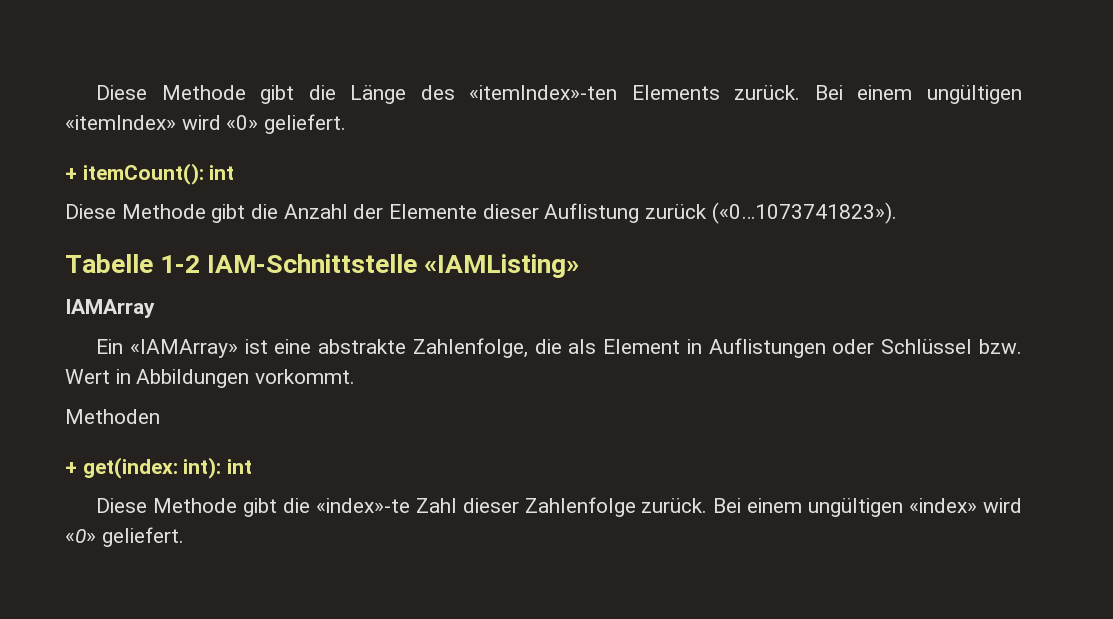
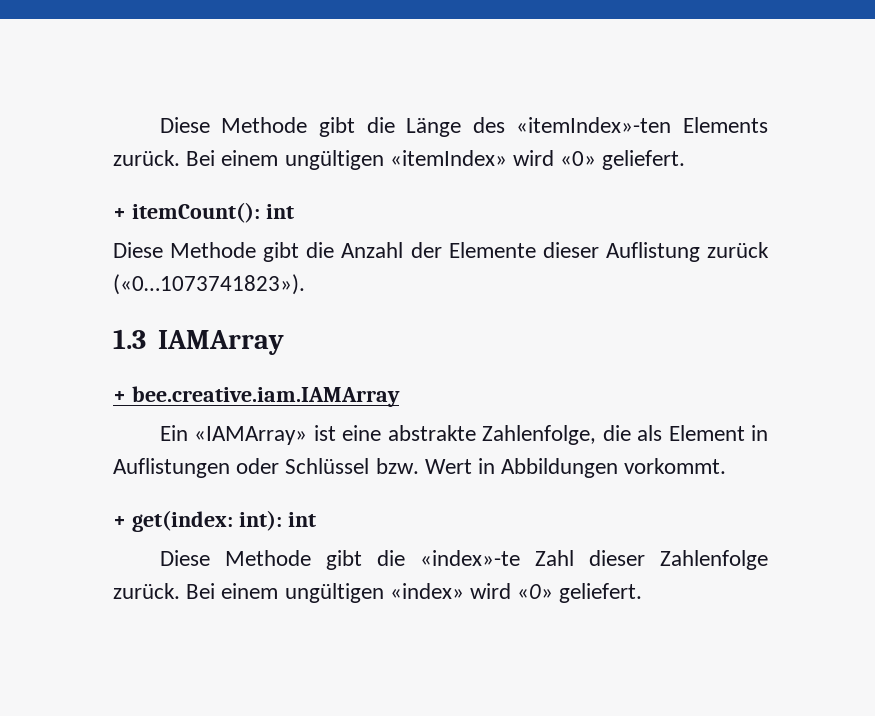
- Tabelle 1-2 IAM-Schnittstelle «IAMListing»
- IAMArray
+ 1.3 IAMArray
+ + bee.creative.iam.IAMArray
- Methoden

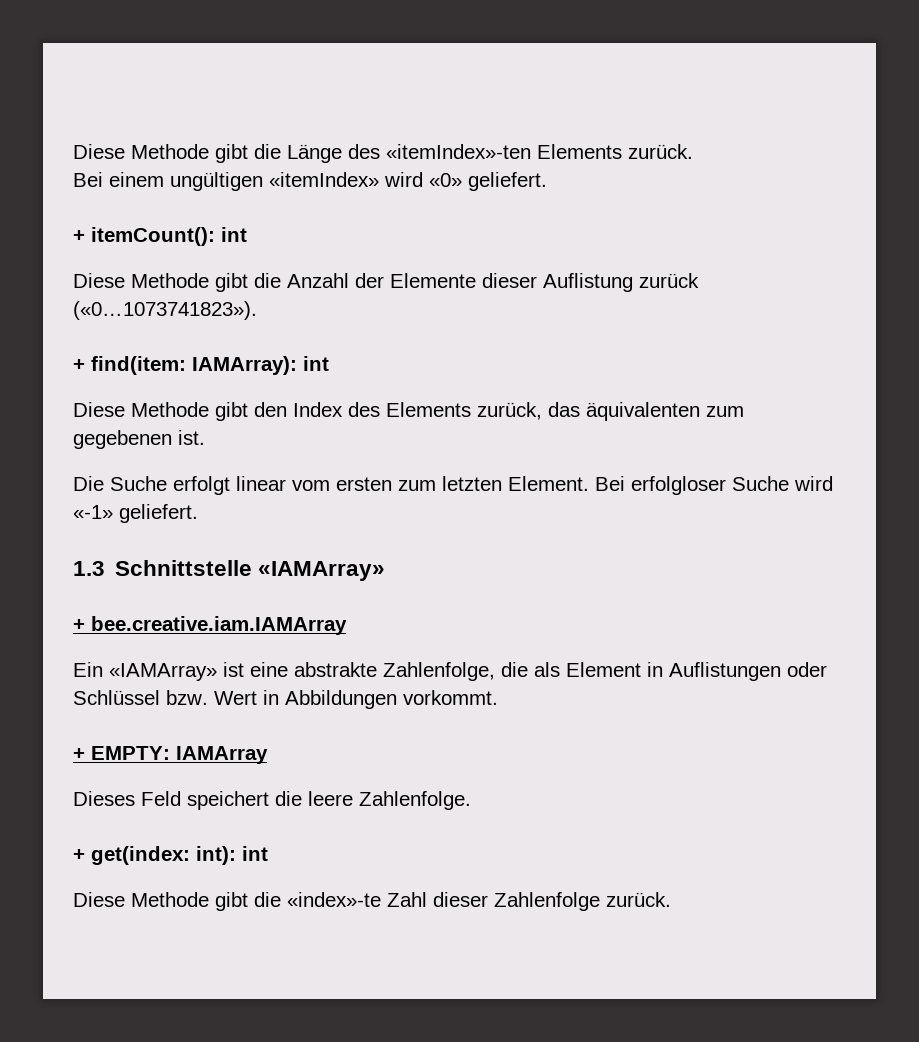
- Diese Methode gibt die Länge des «itemIndex»-ten Elements zurück. Bei einem ungültigen «itemIndex» wird «0» geliefert.
+ Diese Methode gibt die Länge des «itemIndex»-ten Elements zurück.
+ Bei einem ungültigen «itemIndex» wird «0» geliefert.
+ + find(item: IAMArray): int
+ Diese Methode gibt den Index des Elements zurück, das äquivalenten zum gegebenen ist.
+ Die Suche erfolgt linear vom ersten zum letzten Element. Bei erfolgloser Suche wird «-1» geliefert.
- 1.3 IAMArray
+ 1.3 Schnittstelle «IAMArray»
+ + EMPTY: IAMArray
+ Dieses Feld speichert die leere Zahlenfolge.
- Bei einem ungültigen «index» wird «0» geliefert.

